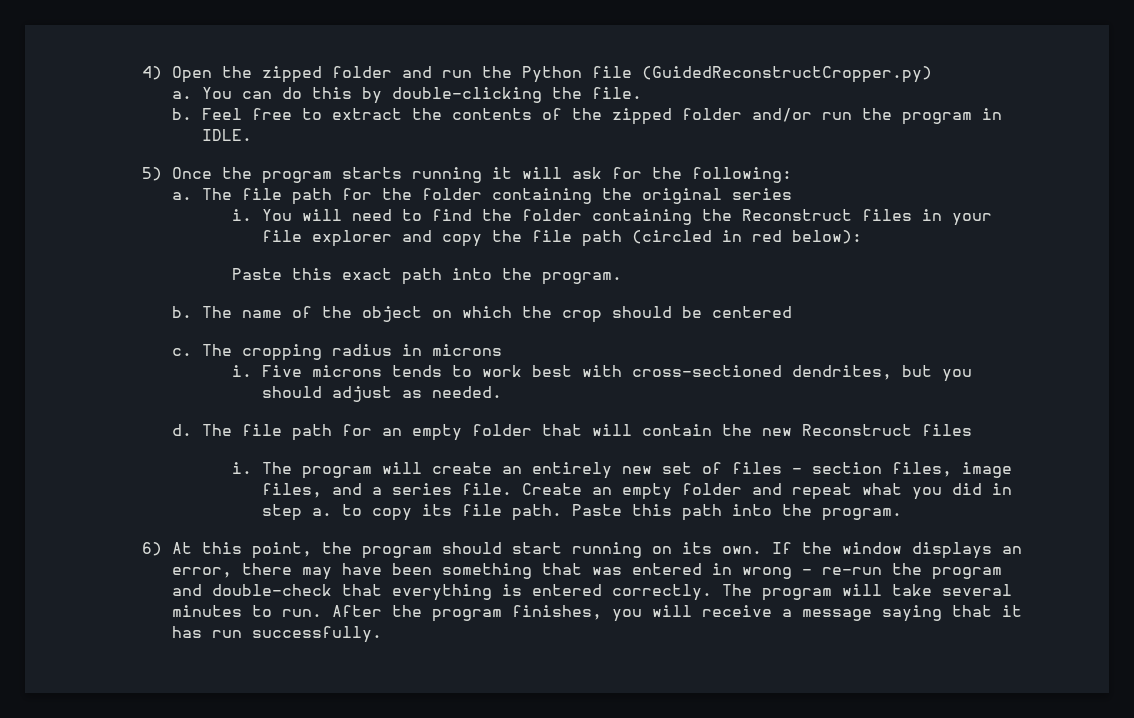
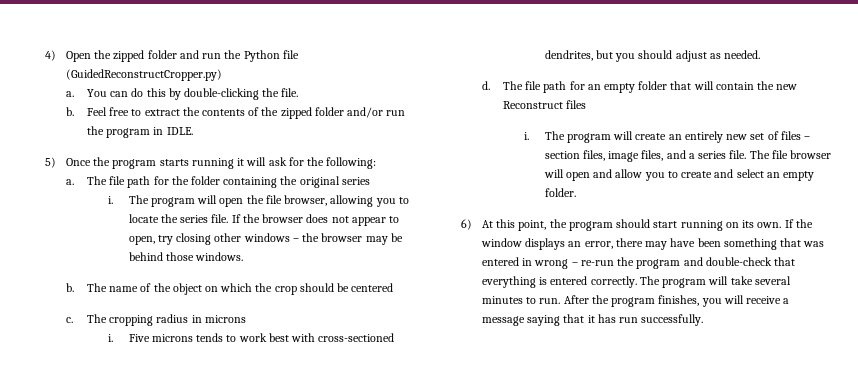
- You will need to find the folder containing the Reconstruct files in your file explorer and copy the file path (circled in red below):
- Paste this exact path into the program.
+ The program will open the file browser, allowing you to locate the series file. If the browser does not appear to open, try closing other windows – the browser may be behind those windows.
- Create an empty folder and repeat what you did in step a. to copy its file path. Paste this path into the program.
+ The file browser will open and allow you to create and select an empty folder.

